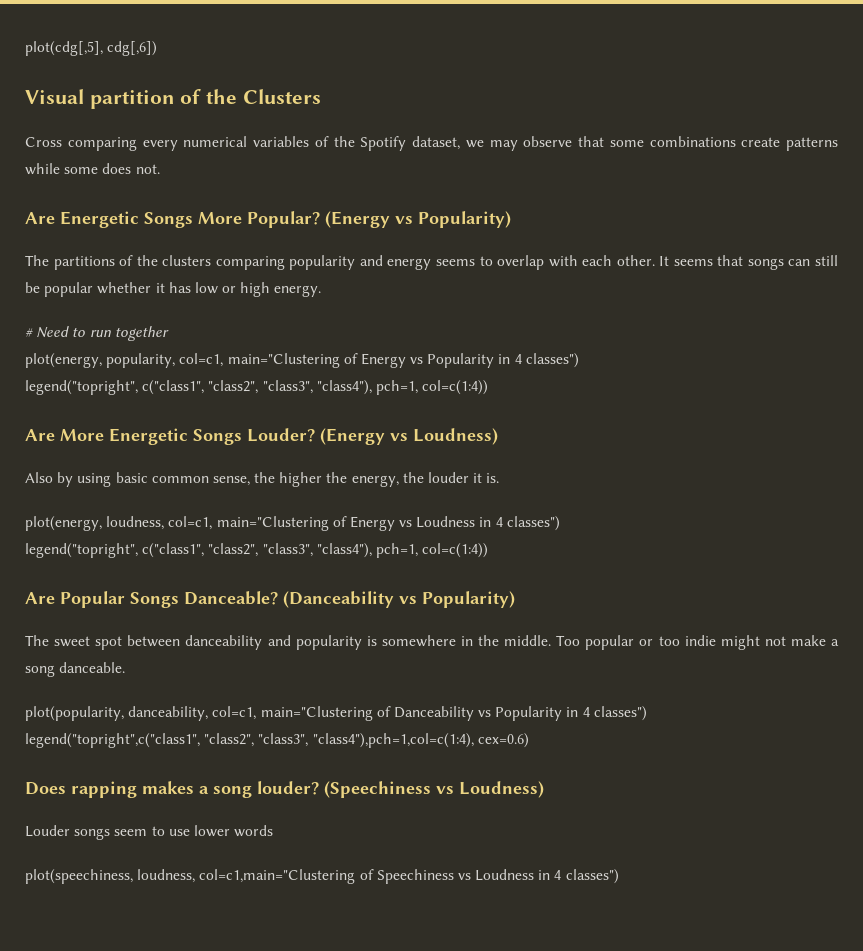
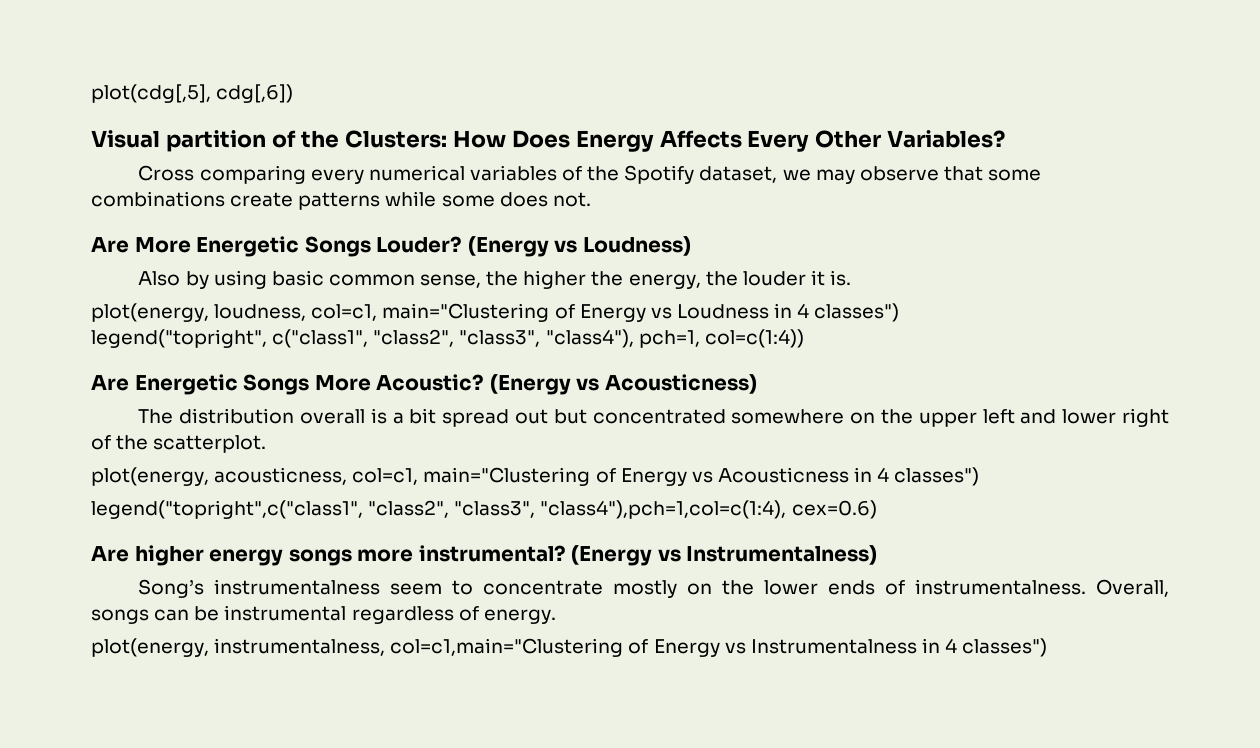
- Visual partition of the Clusters
+ Visual partition of the Clusters: How Does Energy Affects Every Other Variables?
- Are Energetic Songs More Popular? (Energy vs Popularity)
- The partitions of the clusters comparing popularity and energy seems to overlap with each other. It seems that songs can still be popular whether it has low or high energy.
- # Need to run together
- plot(energy, popularity, col=c1, main="Clustering of Energy vs Popularity in 4 classes")
- legend("topright", c("class1", "class2", "class3", "class4"), pch=1, col=c(1:4))
- Are Popular Songs Danceable? (Danceability vs Popularity)
- The sweet spot between danceability and popularity is somewhere in the middle. Too popular or too indie might not make a song danceable.
- plot(popularity, danceability, col=c1, main="Clustering of Danceability vs Popularity in 4 classes")
+ Are Energetic Songs More Acoustic? (Energy vs Acousticness)
+ The distribution overall is a bit spread out but concentrated somewhere on the upper left and lower right of the scatterplot.
+ plot(energy, acousticness, col=c1, main="Clustering of Energy vs Acousticness in 4 classes")
- Does rapping makes a song louder? (Speechiness vs Loudness)
- Louder songs seem to use lower words
- plot(speechiness, loudness, col=c1,main="Clustering of Speechiness vs Loudness in 4 classes")
+ Are higher energy songs more instrumental? (Energy vs Instrumentalness)
+ Song’s instrumentalness seem to concentrate mostly on the lower ends of instrumentalness. Overall, songs can be instrumental regardless of energy.
+ plot(energy, instrumentalness, col=c1,main="Clustering of Energy vs Instrumentalness in 4 classes")

